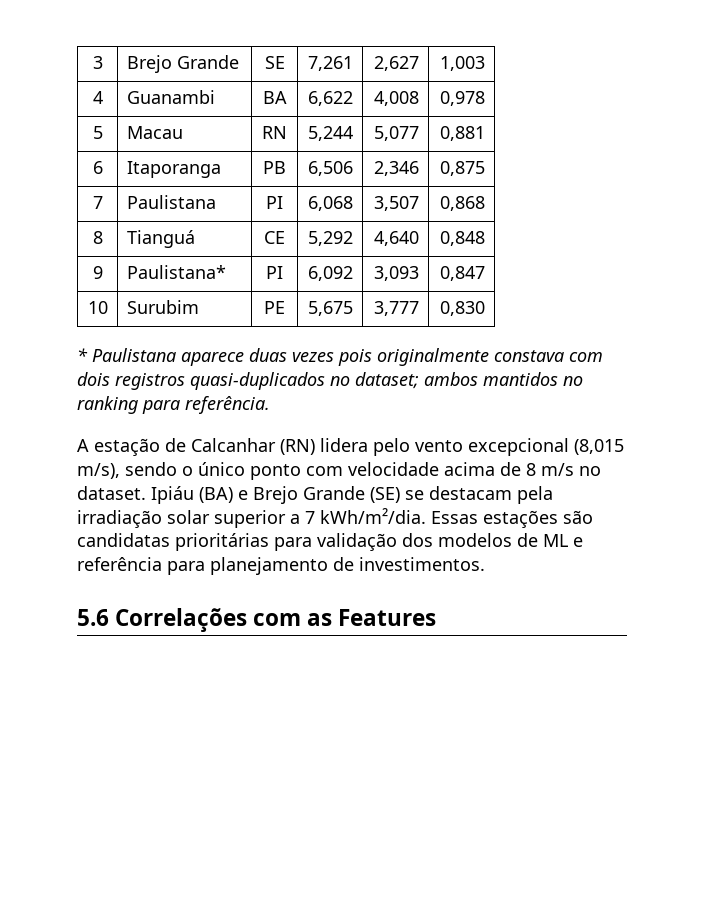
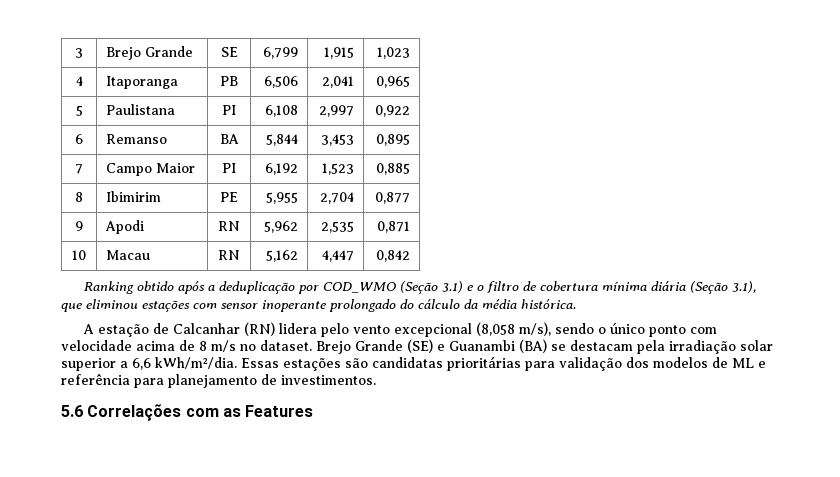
- 3 | Brejo Grande | SE | 7,261 | 2,627 | 1,003
- 4 | Guanambi | BA | 6,622 | 4,008 | 0,978
- 5 | Macau | RN | 5,244 | 5,077 | 0,881
- 6 | Itaporanga | PB | 6,506 | 2,346 | 0,875
- 7 | Paulistana | PI | 6,068 | 3,507 | 0,868
- 8 | Tianguá | CE | 5,292 | 4,640 | 0,848
- 9 | Paulistana* | PI | 6,092 | 3,093 | 0,847
- 10 | Surubim | PE | 5,675 | 3,777 | 0,830
- * Paulistana aparece duas vezes pois originalmente constava com dois registros quasi-duplicados no dataset; ambos mantidos no ranking para referência.
+ 3 | Brejo Grande | SE | 6,799 | 1,915 | 1,023
+ 4 | Itaporanga | PB | 6,506 | 2,041 | 0,965
+ 5 | Paulistana | PI | 6,108 | 2,997 | 0,922
+ 6 | Remanso | BA | 5,844 | 3,453 | 0,895
+ 7 | Campo Maior | PI | 6,192 | 1,523 | 0,885
+ 8 | Ibimirim | PE | 5,955 | 2,704 | 0,877
+ 9 | Apodi | RN | 5,962 | 2,535 | 0,871
+ 10 | Macau | RN | 5,162 | 4,447 | 0,842
+ Ranking obtido após a deduplicação por COD_WMO (Seção 3.1) e o filtro de cobertura mínima diária (Seção 3.1), que eliminou estações com sensor inoperante prolongado do cálculo da média histórica.
- A estação de Calcanhar (RN) lidera pelo vento excepcional (8,015 m/s), sendo o único ponto com velocidade acima de 8 m/s no dataset.
+ A estação de Calcanhar (RN) lidera pelo vento excepcional (8,058 m/s), sendo o único ponto com velocidade acima de 8 m/s no dataset.
- Ipiáu (BA) e Brejo Grande (SE) se destacam pela irradiação solar superior a 7 kWh/m²/dia.
+ Brejo Grande (SE) e Guanambi (BA) se destacam pela irradiação solar superior a 6,6 kWh/m²/dia.

